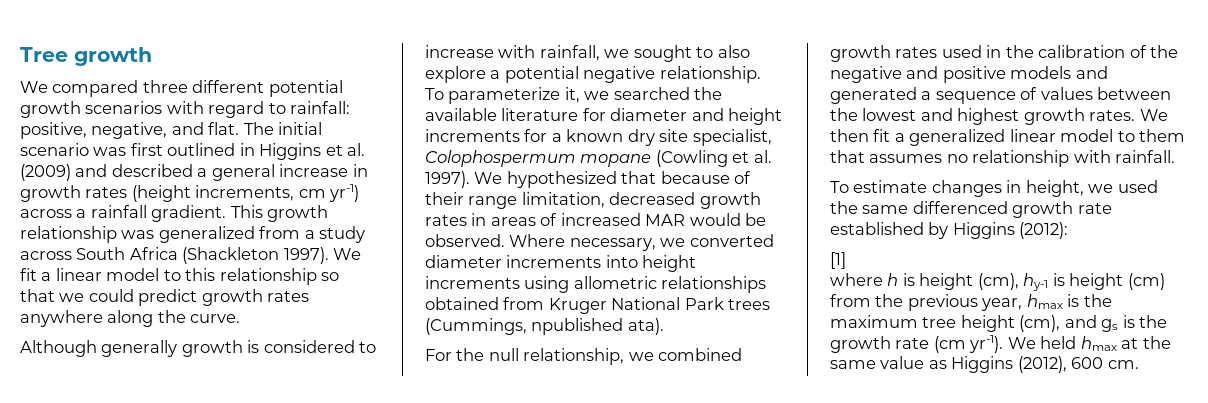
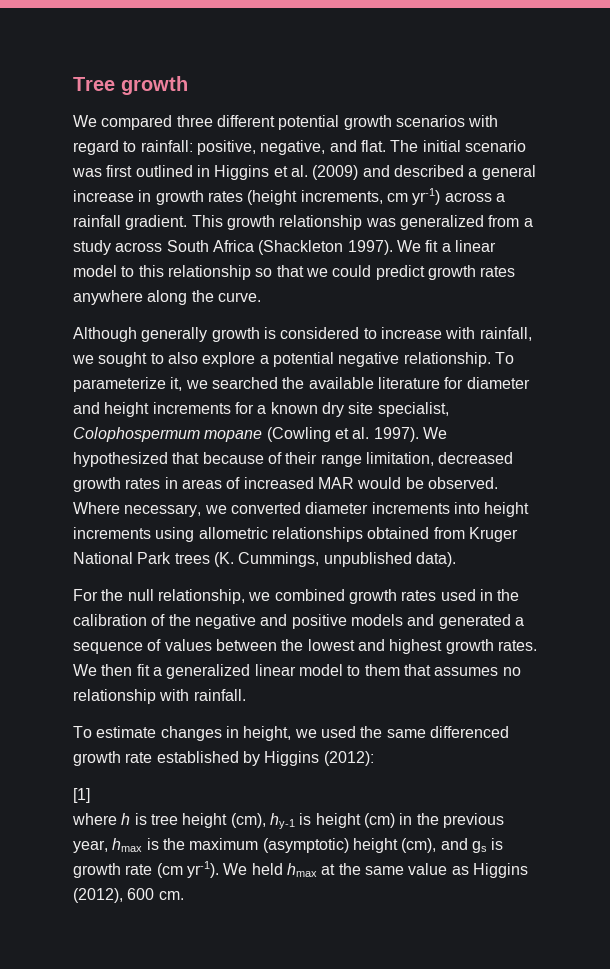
- Where necessary, we converted diameter increments into height increments using allometric relationships obtained from Kruger National Park trees (Cummings, npublished ata).
+ Where necessary, we converted diameter increments into height increments using allometric relationships obtained from Kruger National Park trees (K. Cummings, unpublished data).
- where h is height (cm), hy-1 is height (cm) from the previous year, hmax is the maximum tree height (cm), and gs is the growth rate (cm yr-1).
+ where h is tree height (cm), hy-1 is height (cm) in the previous year, hmax is the maximum (asymptotic) height (cm), and gs is growth rate (cm yr-1).

